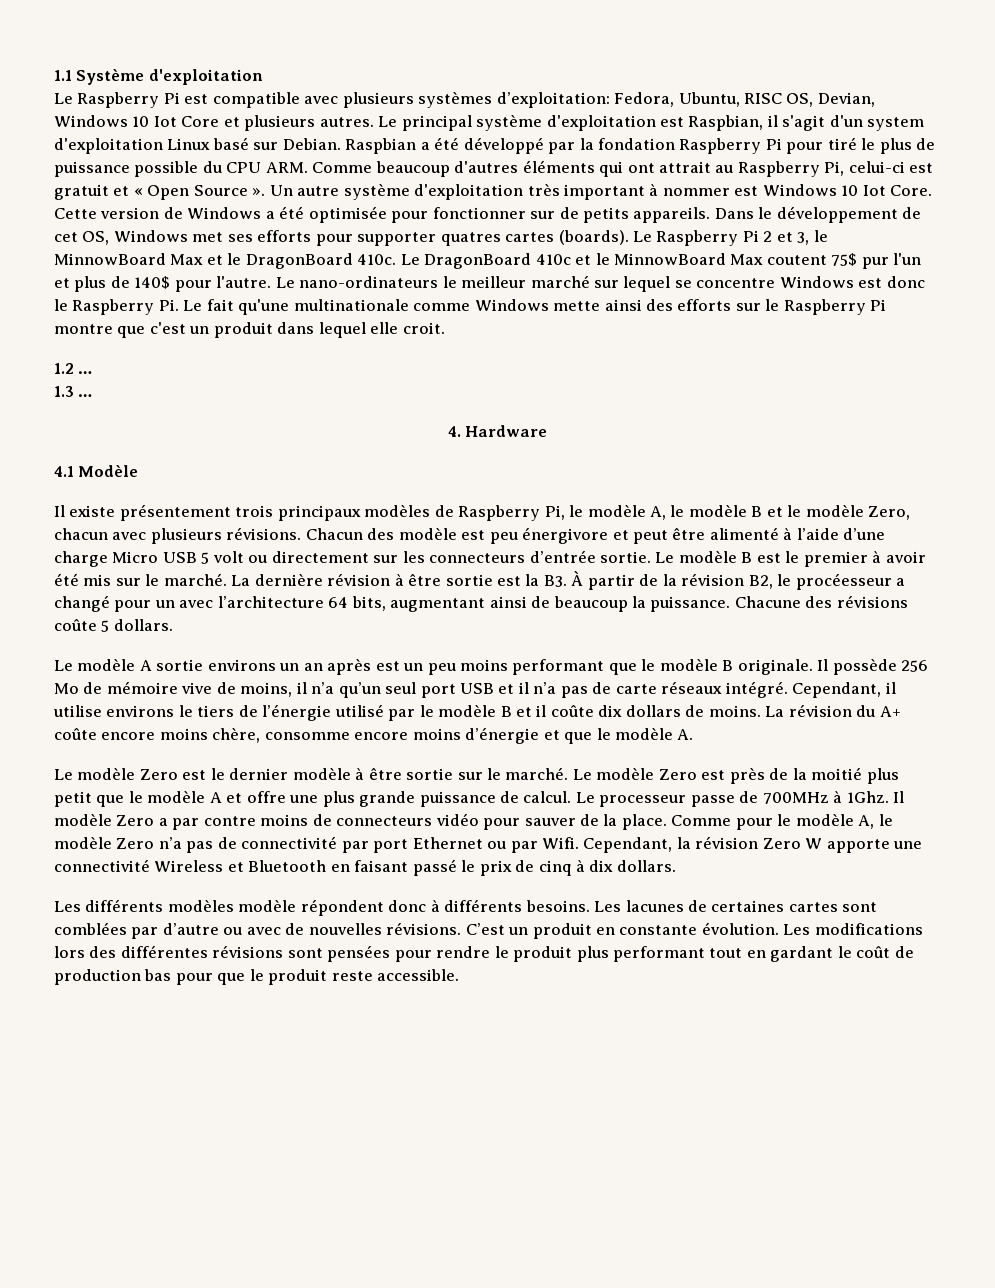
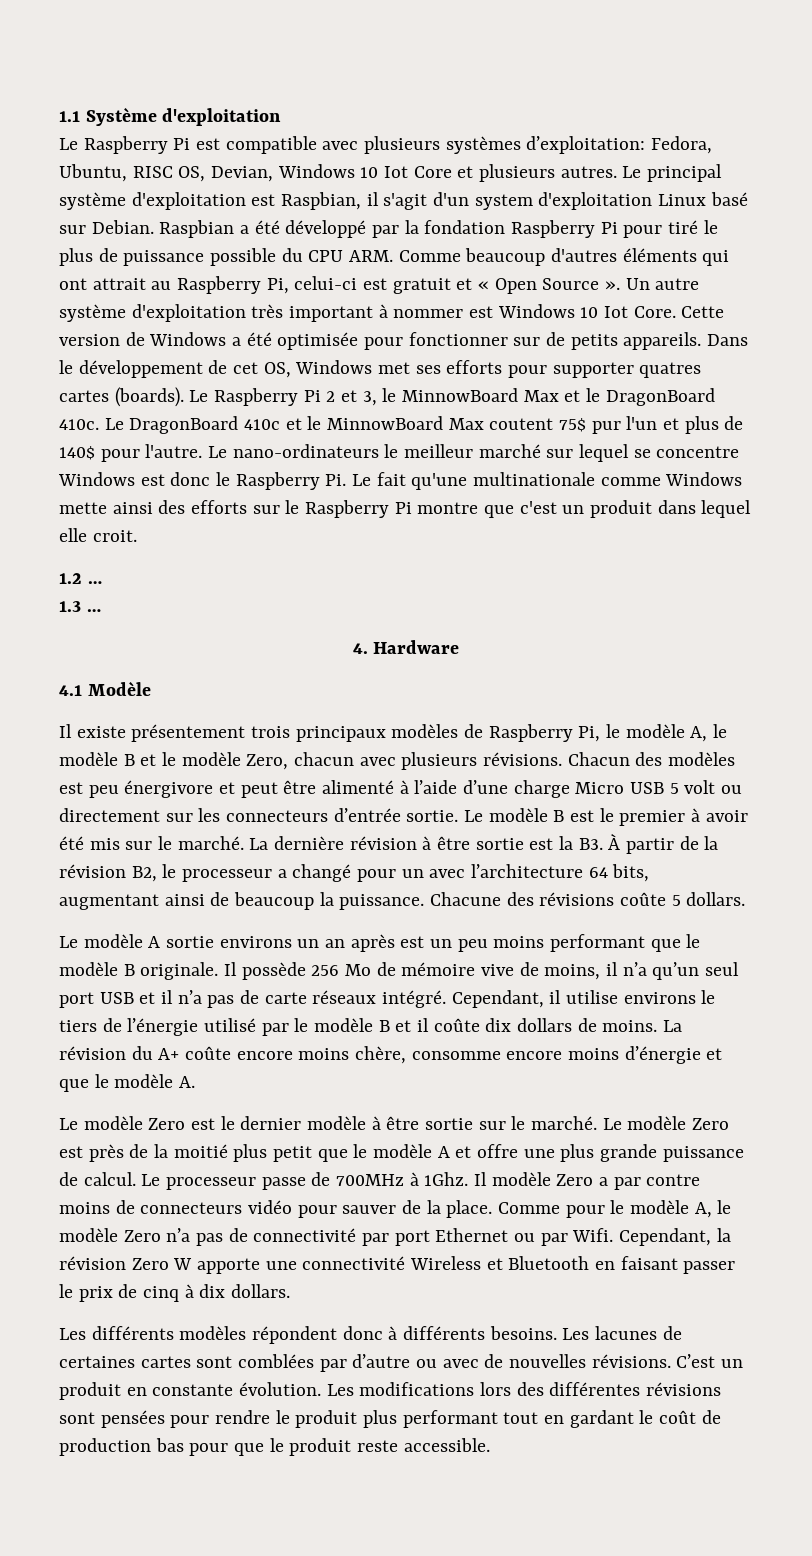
- Chacun des modèle est peu énergivore et peut être alimenté à l’aide d’une charge Micro USB 5 volt ou directement sur les connecteurs d’entrée sortie.
+ Chacun des modèles est peu énergivore et peut être alimenté à l’aide d’une charge Micro USB 5 volt ou directement sur les connecteurs d’entrée sortie.
- La dernière révision à être sortie est la B3. À partir de la révision B2, le procéesseur a changé pour un avec l’architecture 64 bits, augmentant ainsi de beaucoup la puissance.
+ La dernière révision à être sortie est la B3. À partir de la révision B2, le processeur a changé pour un avec l’architecture 64 bits, augmentant ainsi de beaucoup la puissance.
- Cependant, la révision Zero W apporte une connectivité Wireless et Bluetooth en faisant passé le prix de cinq à dix dollars.
+ Cependant, la révision Zero W apporte une connectivité Wireless et Bluetooth en faisant passer le prix de cinq à dix dollars.
- Les différents modèles modèle répondent donc à différents besoins.
+ Les différents modèles répondent donc à différents besoins.

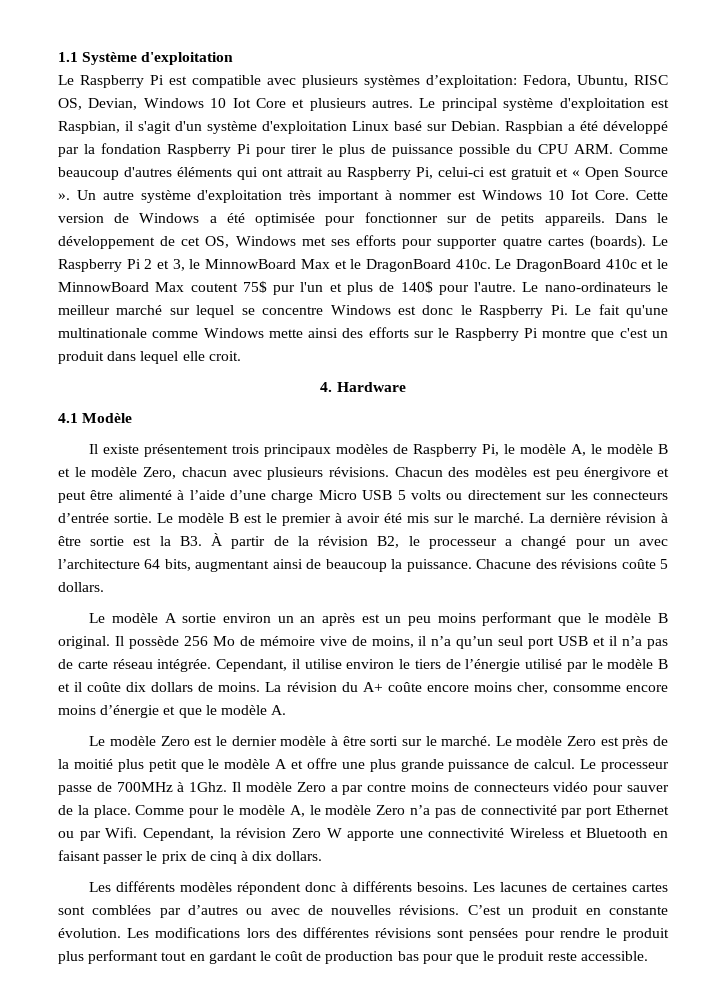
- Le principal système d'exploitation est Raspbian, il s'agit d'un system d'exploitation Linux basé sur Debian.
+ Le principal système d'exploitation est Raspbian, il s'agit d'un système d'exploitation Linux basé sur Debian.
- Raspbian a été développé par la fondation Raspberry Pi pour tiré le plus de puissance possible du CPU ARM. Comme beaucoup d'autres éléments qui ont attrait au Raspberry Pi, celui-ci est gratuit et « Open Source ».
+ Raspbian a été développé par la fondation Raspberry Pi pour tirer le plus de puissance possible du CPU ARM. Comme beaucoup d'autres éléments qui ont attrait au Raspberry Pi, celui-ci est gratuit et « Open Source ».
- Dans le développement de cet OS, Windows met ses efforts pour supporter quatres cartes (boards).
+ Dans le développement de cet OS, Windows met ses efforts pour supporter quatre cartes (boards).
- 1.2 …
- 1.3 …
- Chacun des modèles est peu énergivore et peut être alimenté à l’aide d’une charge Micro USB 5 volt ou directement sur les connecteurs d’entrée sortie.
+ Chacun des modèles est peu énergivore et peut être alimenté à l’aide d’une charge Micro USB 5 volts ou directement sur les connecteurs d’entrée sortie.
- Le modèle A sortie environs un an après est un peu moins performant que le modèle B originale.
+ Le modèle A sortie environ un an après est un peu moins performant que le modèle B original.
- Il possède 256 Mo de mémoire vive de moins, il n’a qu’un seul port USB et il n’a pas de carte réseaux intégré.
+ Il possède 256 Mo de mémoire vive de moins, il n’a qu’un seul port USB et il n’a pas de carte réseau intégrée.
- Cependant, il utilise environs le tiers de l’énergie utilisé par le modèle B et il coûte dix dollars de moins.
+ Cependant, il utilise environ le tiers de l’énergie utilisé par le modèle B et il coûte dix dollars de moins.
- La révision du A+ coûte encore moins chère, consomme encore moins d’énergie et que le modèle A.
+ La révision du A+ coûte encore moins cher, consomme encore moins d’énergie et que le modèle A.
- Le modèle Zero est le dernier modèle à être sortie sur le marché.
+ Le modèle Zero est le dernier modèle à être sorti sur le marché.
- Les lacunes de certaines cartes sont comblées par d’autre ou avec de nouvelles révisions.
+ Les lacunes de certaines cartes sont comblées par d’autres ou avec de nouvelles révisions.

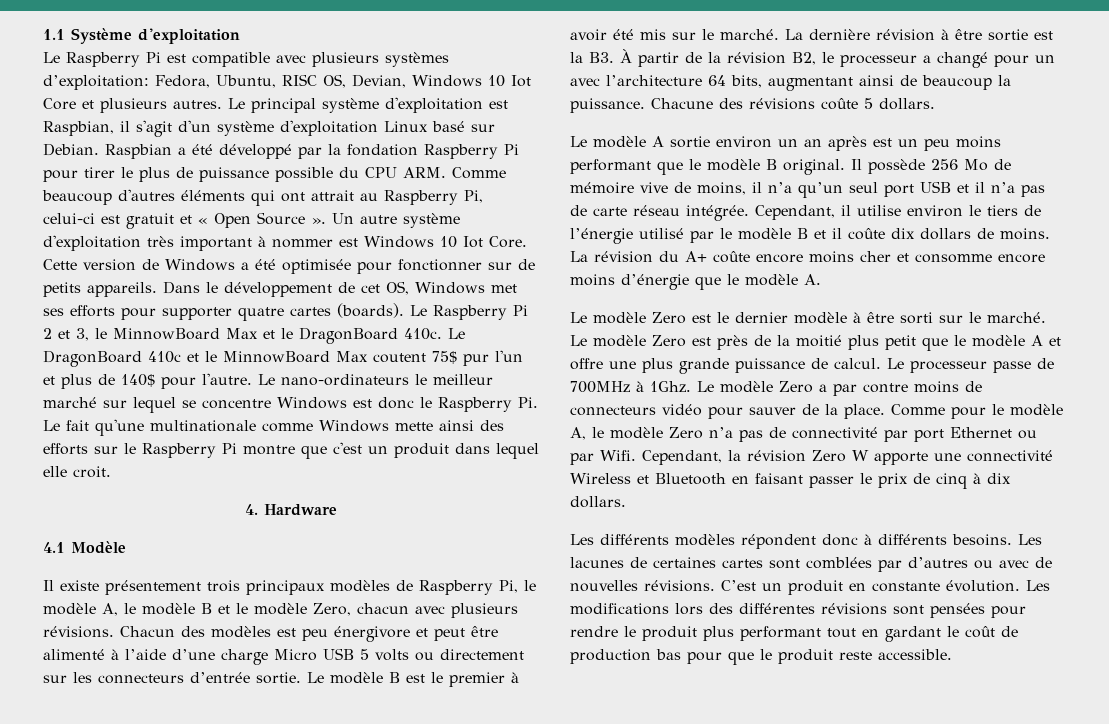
- La révision du A+ coûte encore moins cher, consomme encore moins d’énergie et que le modèle A.
+ La révision du A+ coûte encore moins cher et consomme encore moins d’énergie que le modèle A.
- Il modèle Zero a par contre moins de connecteurs vidéo pour sauver de la place.
+ Le modèle Zero a par contre moins de connecteurs vidéo pour sauver de la place.

